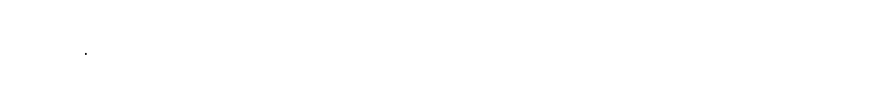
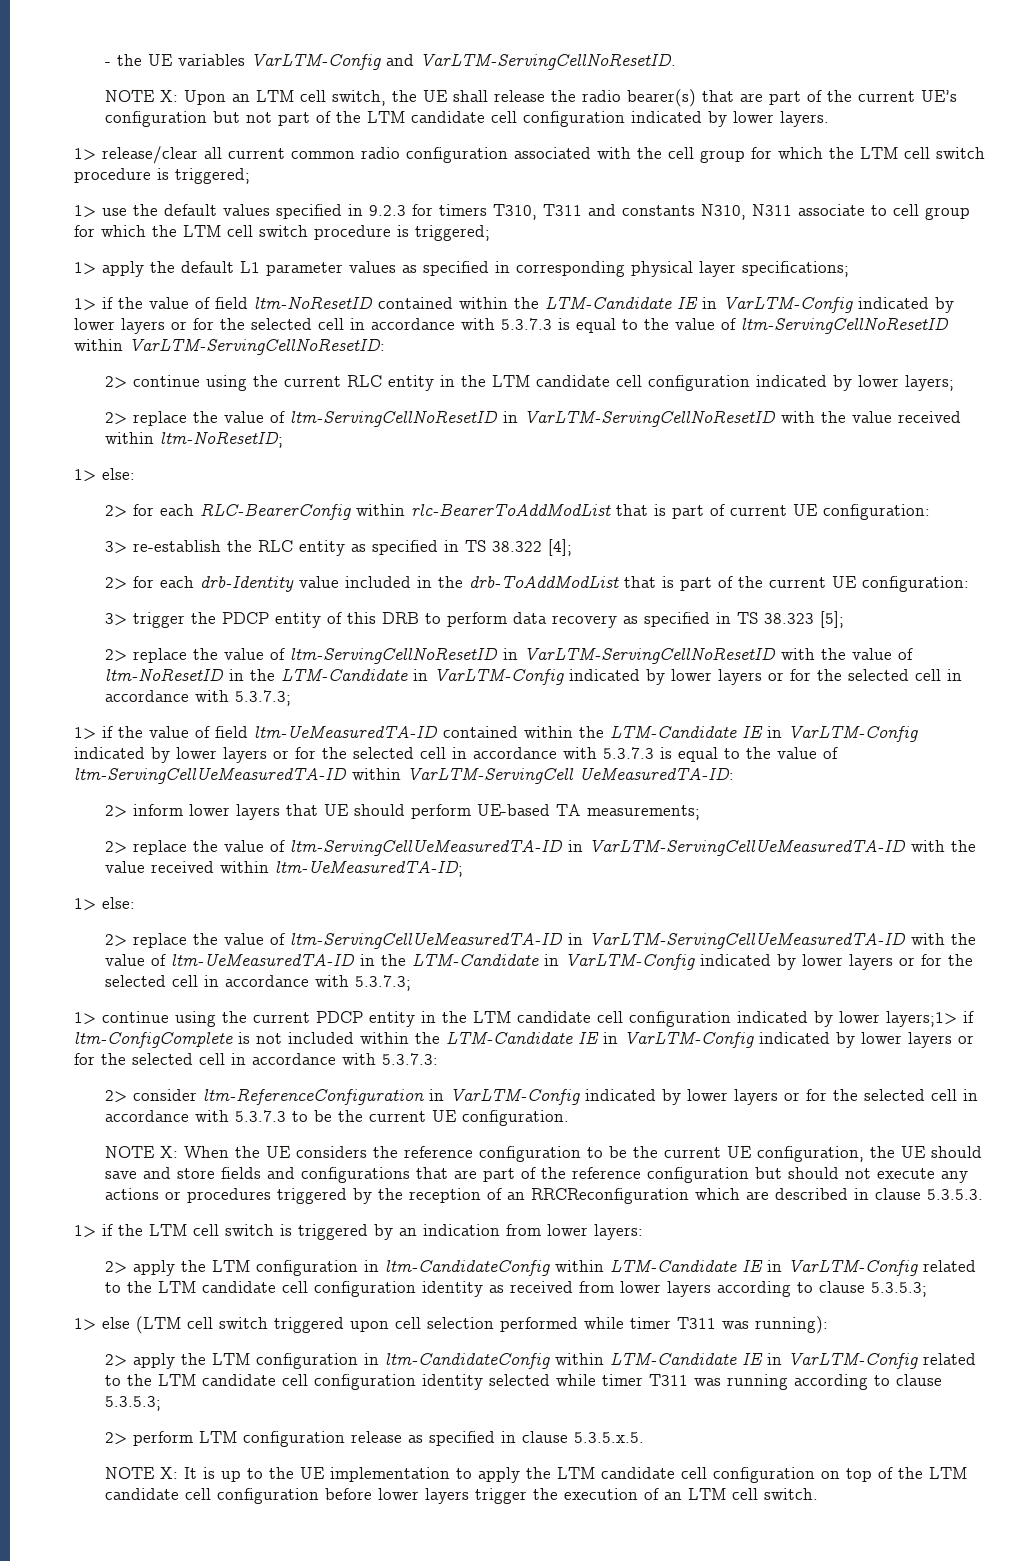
- .
+ - the UE variables VarLTM-Config and VarLTM-ServingCellNoResetID.
+ NOTE X: Upon an LTM cell switch, the UE shall release the radio bearer(s) that are part of the current UE’s configuration but not part of the LTM candidate cell configuration indicated by lower layers.
+ 1> release/clear all current common radio configuration associated with the cell group for which the LTM cell switch procedure is triggered;
+ 1> use the default values specified in 9.2.3 for timers T310, T311 and constants N310, N311 associate to cell group for which the LTM cell switch procedure is triggered;
+ 1> apply the default L1 parameter values as specified in corresponding physical layer specifications;
+ 1> if the value of field ltm-NoResetID contained within the LTM-Candidate IE in VarLTM-Config indicated by lower layers or for the selected cell in accordance with 5.3.7.3 is equal to the value of ltm-ServingCellNoResetID within VarLTM-ServingCellNoResetID:
+ 2> continue using the current RLC entity in the LTM candidate cell configuration indicated by lower layers;
+ 2> replace the value of ltm-ServingCellNoResetID in VarLTM-ServingCellNoResetID with the value received within ltm-NoResetID;
+ 1> else:
+ 2> for each RLC-BearerConfig within rlc-BearerToAddModList that is part of current UE configuration:
+ 3> re-establish the RLC entity as specified in TS 38.322 [4];
+ 2> for each drb-Identity value included in the drb-ToAddModList that is part of the current UE configuration:
+ 3> trigger the PDCP entity of this DRB to perform data recovery as specified in TS 38.323 [5];
+ 2> replace the value of ltm-ServingCellNoResetID in VarLTM-ServingCellNoResetID with the value of ltm-NoResetID in the LTM-Candidate in VarLTM-Config indicated by lower layers or for the selected cell in accordance with 5.3.7.3;
+ 1> if the value of field ltm-UeMeasuredTA-ID contained within the LTM-Candidate IE in VarLTM-Config indicated by lower layers or for the selected cell in accordance with 5.3.7.3 is equal to the value of ltm-ServingCellUeMeasuredTA-ID within VarLTM-ServingCell UeMeasuredTA-ID:
+ 2> inform lower layers that UE should perform UE-based TA measurements;
+ 2> replace the value of ltm-ServingCellUeMeasuredTA-ID in VarLTM-ServingCellUeMeasuredTA-ID with the value received within ltm-UeMeasuredTA-ID;
+ 1> else:
+ 2> replace the value of ltm-ServingCellUeMeasuredTA-ID in VarLTM-ServingCellUeMeasuredTA-ID with the value of ltm-UeMeasuredTA-ID in the LTM-Candidate in VarLTM-Config indicated by lower layers or for the selected cell in accordance with 5.3.7.3;
+ 1> continue using the current PDCP entity in the LTM candidate cell configuration indicated by lower layers;1> if ltm-ConfigComplete is not included within the LTM-Candidate IE in VarLTM-Config indicated by lower layers or for the selected cell in accordance with 5.3.7.3:
+ 2> consider ltm-ReferenceConfiguration in VarLTM-Config indicated by lower layers or for the selected cell in accordance with 5.3.7.3 to be the current UE configuration.
+ NOTE X: When the UE considers the reference configuration to be the current UE configuration, the UE should save and store fields and configurations that are part of the reference configuration but should not execute any actions or procedures triggered by the reception of an RRCReconfiguration which are described in clause 5.3.5.3.
+ 1> if the LTM cell switch is triggered by an indication from lower layers:
+ 2> apply the LTM configuration in ltm-CandidateConfig within LTM-Candidate IE in VarLTM-Config related to the LTM candidate cell configuration identity as received from lower layers according to clause 5.3.5.3;
+ 1> else (LTM cell switch triggered upon cell selection performed while timer T311 was running):
+ 2> apply the LTM configuration in ltm-CandidateConfig within LTM-Candidate IE in VarLTM-Config related to the LTM candidate cell configuration identity selected while timer T311 was running according to clause 5.3.5.3;
+ 2> perform LTM configuration release as specified in clause 5.3.5.x.5.
+ NOTE X: It is up to the UE implementation to apply the LTM candidate cell configuration on top of the LTM candidate cell configuration before lower layers trigger the execution of an LTM cell switch.

